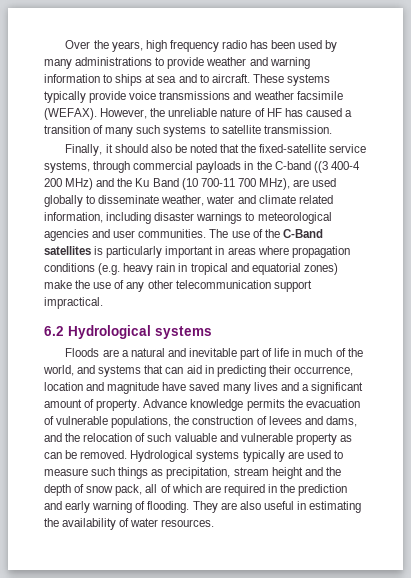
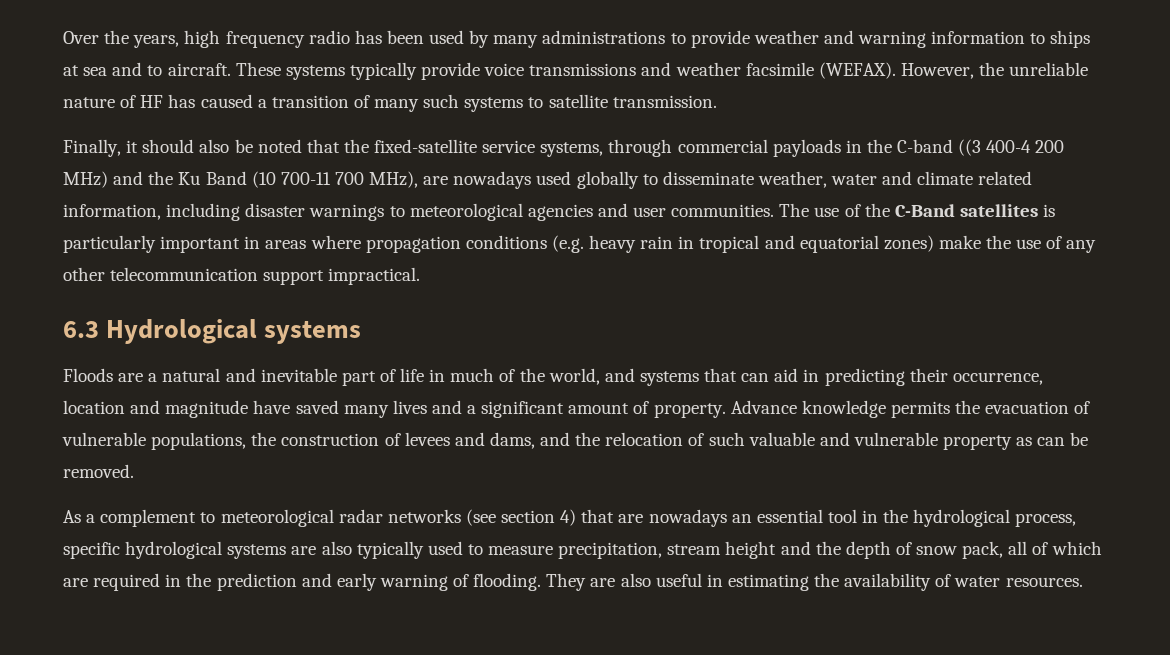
- Finally, it should also be noted that the fixed-satellite service systems, through commercial payloads in the C-band ((3 400-4 200 MHz) and the Ku Band (10 700-11 700 MHz), are used globally to disseminate weather, water and climate related information, including disaster warnings to meteorological agencies and user communities.
+ Finally, it should also be noted that the fixed-satellite service systems, through commercial payloads in the C-band ((3 400-4 200 MHz) and the Ku Band (10 700-11 700 MHz), are nowadays used globally to disseminate weather, water and climate related information, including disaster warnings to meteorological agencies and user communities.
- 6.2 Hydrological systems
+ 6.3 Hydrological systems
- Advance knowledge permits the evacuation of vulnerable populations, the construction of levees and dams, and the relocation of such valuable and vulnerable property as can be removed. Hydrological systems typically are used to measure such things as precipitation, stream height and the depth of snow pack, all of which are required in the prediction and early warning of flooding.
+ Advance knowledge permits the evacuation of vulnerable populations, the construction of levees and dams, and the relocation of such valuable and vulnerable property as can be removed.
+ As a complement to meteorological radar networks (see section 4) that are nowadays an essential tool in the hydrological process, specific hydrological systems are also typically used to measure precipitation, stream height and the depth of snow pack, all of which are required in the prediction and early warning of flooding.

